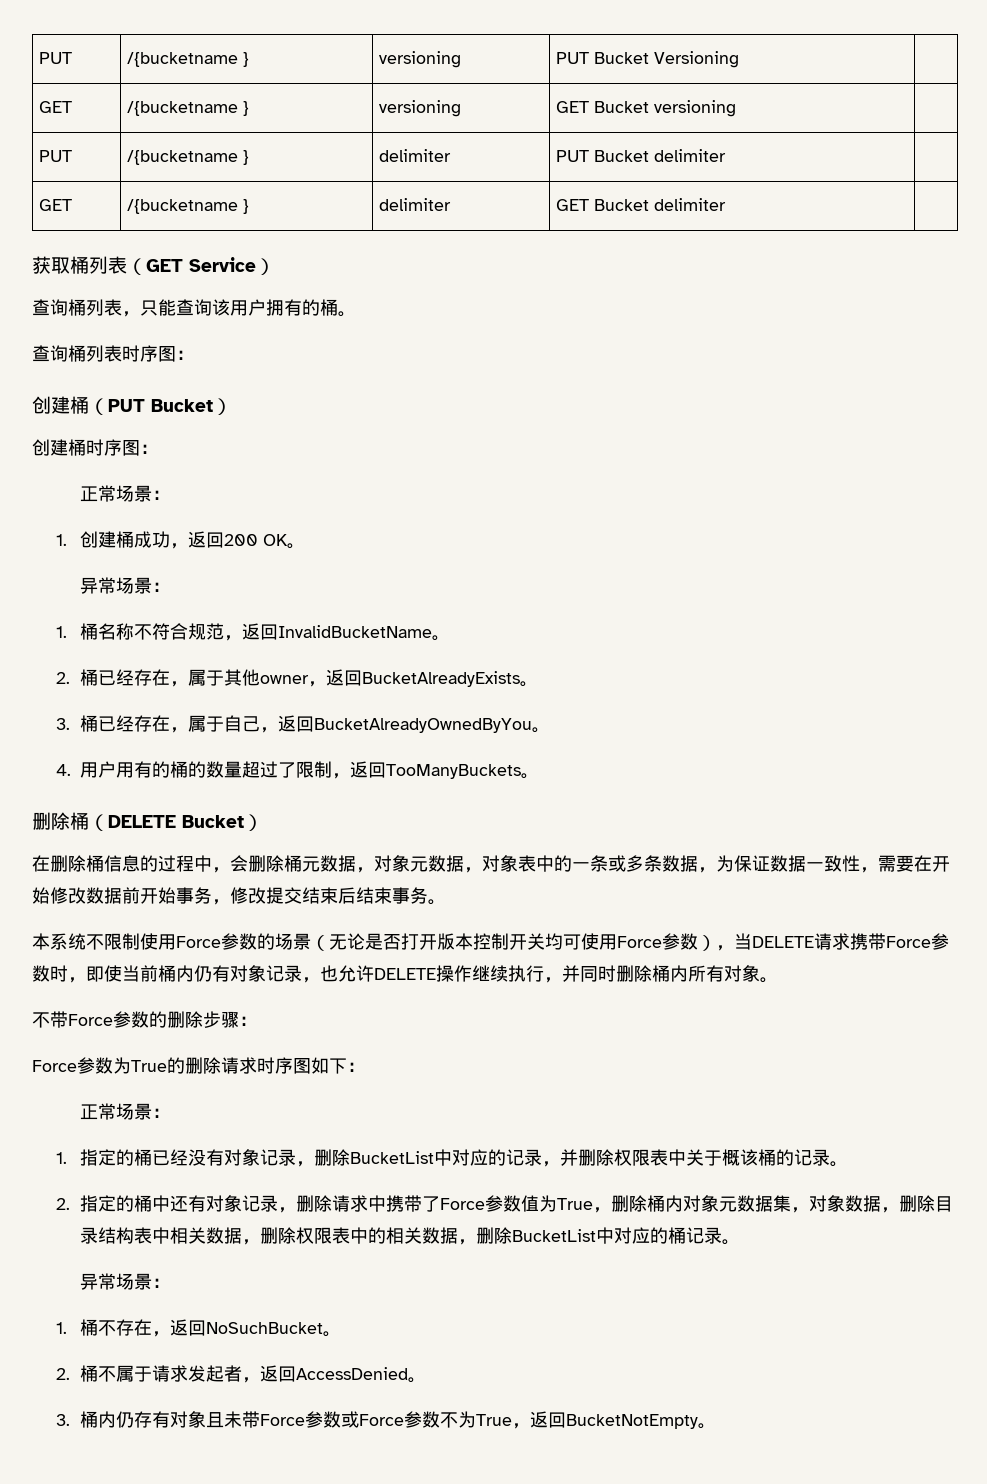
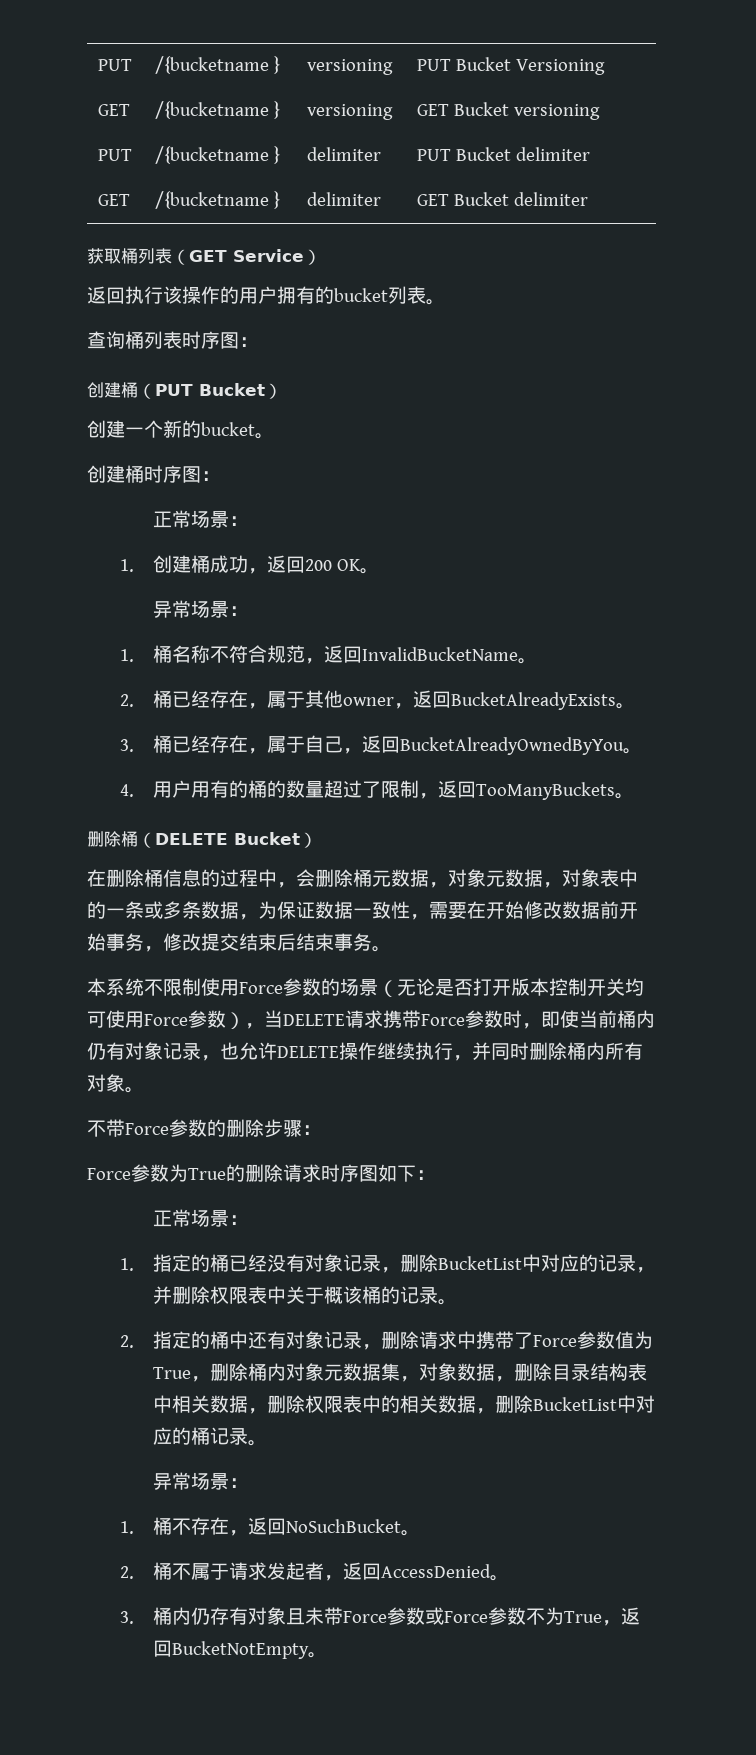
- 查询桶列表，只能查询该用户拥有的桶。
+ 返回执行该操作的用户拥有的bucket列表。
+ 创建一个新的bucket。

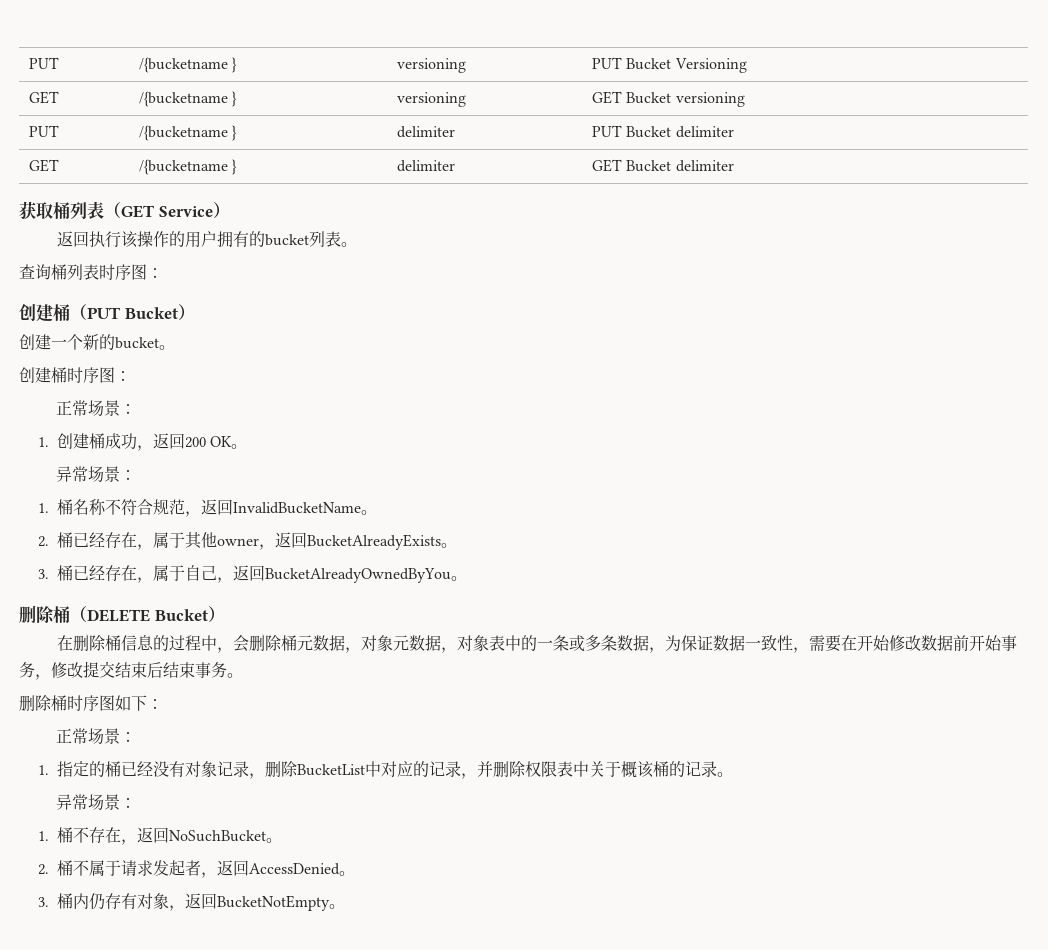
- 4.用户用有的桶的数量超过了限制，返回TooManyBuckets。
- 本系统不限制使用Force参数的场景（无论是否打开版本控制开关均可使用Force参数），当DELETE请求携带Force参数时，即使当前桶内仍有对象记录，也允许DELETE操作继续执行，并同时删除桶内所有对象。
- 不带Force参数的删除步骤：
- Force参数为True的删除请求时序图如下：
+ 删除桶时序图如下：
- 2.指定的桶中还有对象记录，删除请求中携带了Force参数值为True，删除桶内对象元数据集，对象数据，删除目录结构表中相关数据，删除权限表中的相关数据，删除BucketList中对应的桶记录。
- 3.桶内仍存有对象且未带Force参数或Force参数不为True，返回BucketNotEmpty。
+ 3.桶内仍存有对象，返回BucketNotEmpty。

